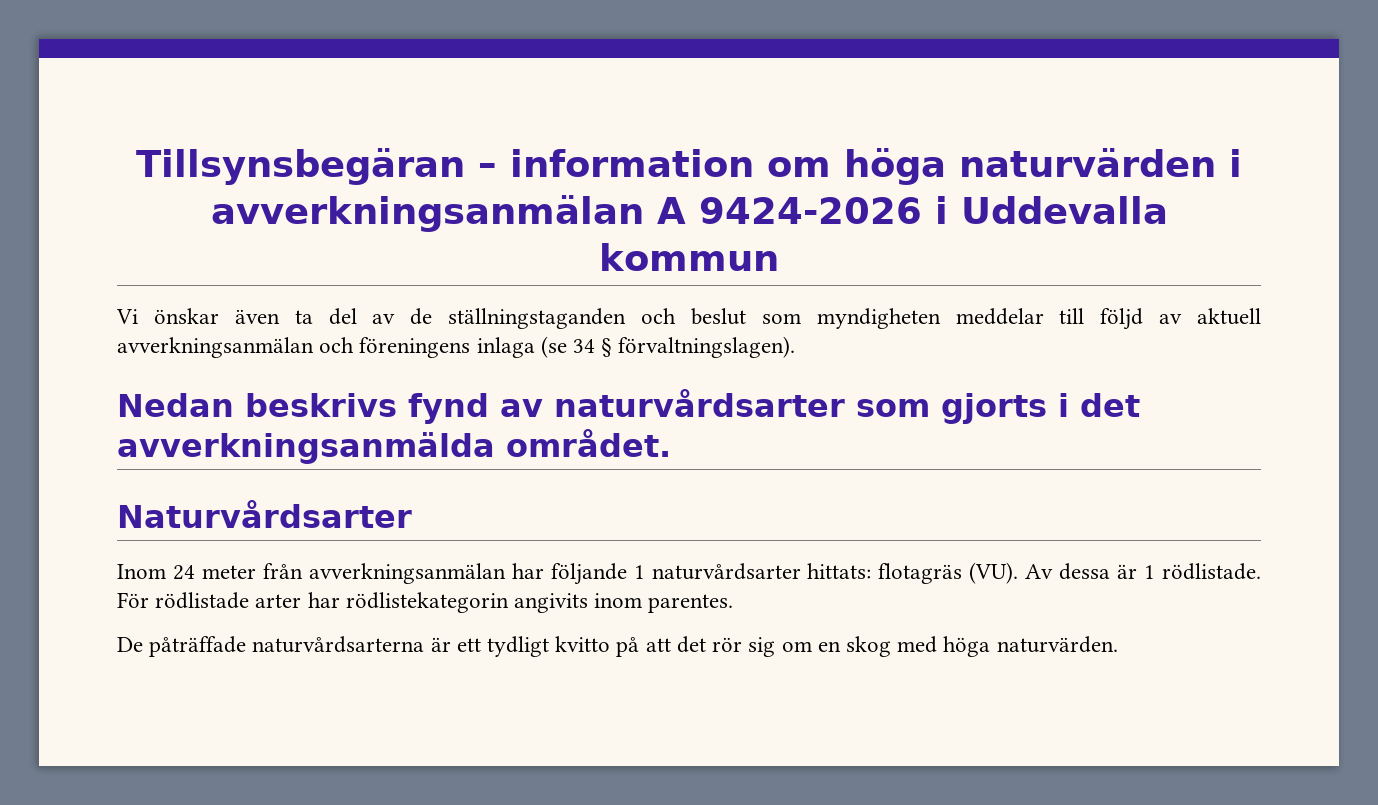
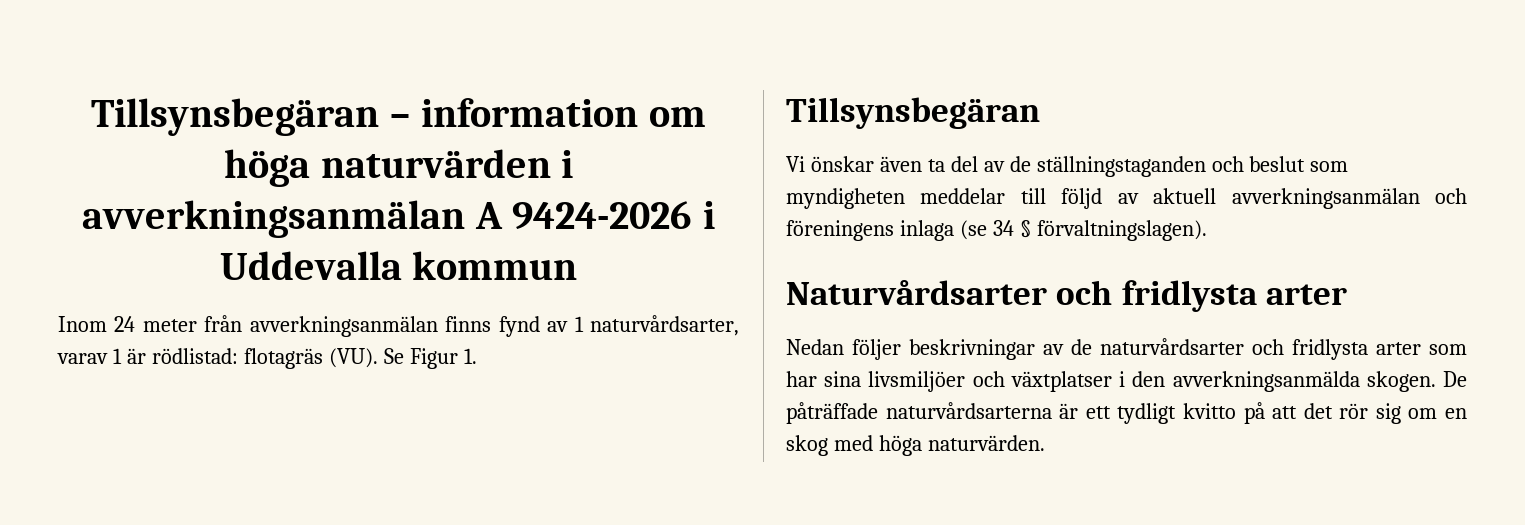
+ Inom 24 meter från avverkningsanmälan finns fynd av 1 naturvårdsarter, varav 1 är rödlistad: flotagräs (VU). Se Figur 1.
+ Tillsynsbegäran
- Nedan beskrivs fynd av naturvårdsarter som gjorts i det avverkningsanmälda området.
- Naturvårdsarter
- Inom 24 meter från avverkningsanmälan har följande 1 naturvårdsarter hittats: flotagräs (VU). Av dessa är 1 rödlistade. För rödlistade arter har rödlistekategorin angivits inom parentes.
- De påträffade naturvårdsarterna är ett tydligt kvitto på att det rör sig om en skog med höga naturvärden.
+ Naturvårdsarter och fridlysta arter
+ Nedan följer beskrivningar av de naturvårdsarter och fridlysta arter som har sina livsmiljöer och växtplatser i den avverkningsanmälda skogen. De påträffade naturvårdsarterna är ett tydligt kvitto på att det rör sig om en skog med höga naturvärden.

